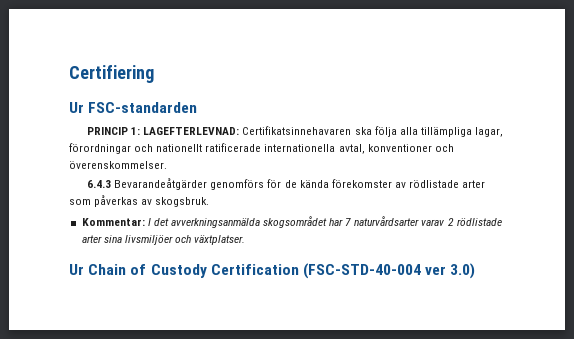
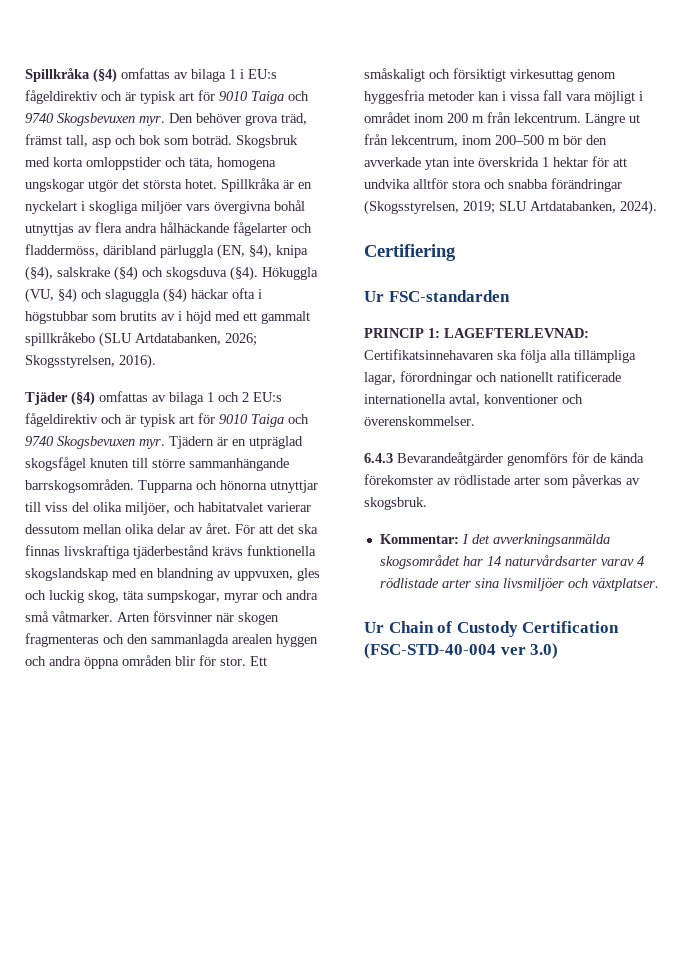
+ Spillkråka (§4) omfattas av bilaga 1 i EU:s fågeldirektiv och är typisk art för 9010 Taiga och 9740 Skogsbevuxen myr. Den behöver grova träd, främst tall, asp och bok som boträd. Skogsbruk med korta omloppstider och täta, homogena ungskogar utgör det största hotet. Spillkråka är en nyckelart i skogliga miljöer vars övergivna bohål utnyttjas av flera andra hålhäckande fågelarter och fladdermöss, däribland pärluggla (EN, §4), knipa (§4), salskrake (§4) och skogsduva (§4). Hökuggla (VU, §4) och slaguggla (§4) häckar ofta i högstubbar som brutits av i höjd med ett gammalt spillkråkebo (SLU Artdatabanken, 2026; Skogsstyrelsen, 2016).
+ Tjäder (§4) omfattas av bilaga 1 och 2 EU:s fågeldirektiv och är typisk art för 9010 Taiga och 9740 Skogsbevuxen myr. Tjädern är en utpräglad skogsfågel knuten till större sammanhängande barrskogsområden. Tupparna och hönorna utnyttjar till viss del olika miljöer, och habitatvalet varierar dessutom mellan olika delar av året. För att det ska finnas livskraftiga tjäderbestånd krävs funktionella skogslandskap med en blandning av uppvuxen, gles och luckig skog, täta sumpskogar, myrar och andra små våtmarker. Arten försvinner när skogen fragmenteras och den sammanlagda arealen hyggen och andra öppna områden blir för stor. Ett småskaligt och försiktigt virkesuttag genom hyggesfria metoder kan i vissa fall vara möjligt i området inom 200 m från lekcentrum. Längre ut från lekcentrum, inom 200–500 m bör den avverkade ytan inte överskrida 1 hektar för att undvika alltför stora och snabba förändringar (Skogsstyrelsen, 2019; SLU Artdatabanken, 2024).
- Kommentar: I det avverkningsanmälda skogsområdet har 7 naturvårdsarter varav 2 rödlistade arter sina livsmiljöer och växtplatser.
+ Kommentar: I det avverkningsanmälda skogsområdet har 14 naturvårdsarter varav 4 rödlistade arter sina livsmiljöer och växtplatser.

